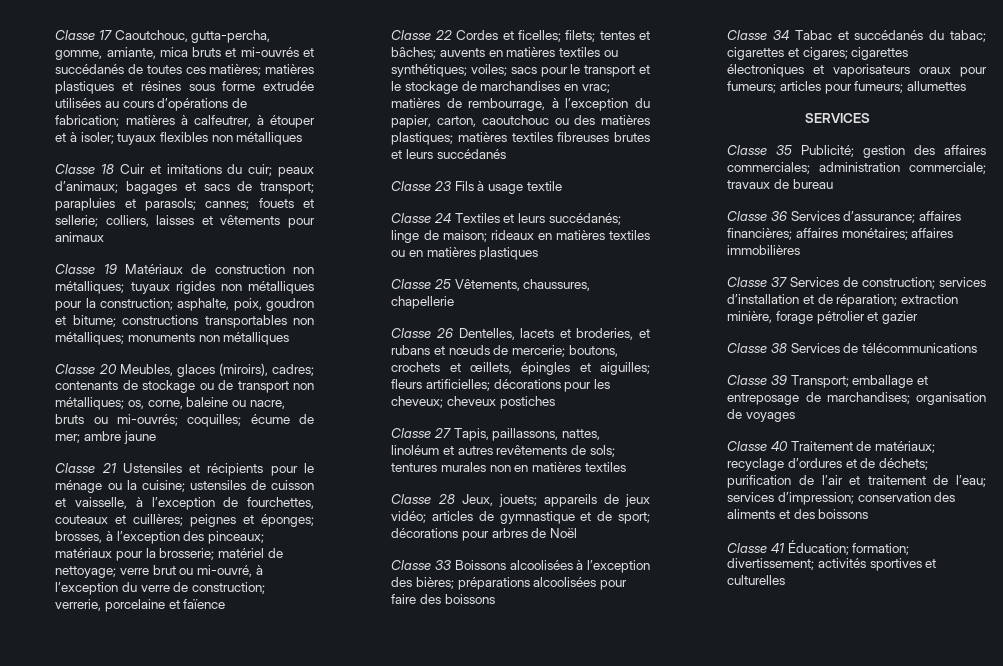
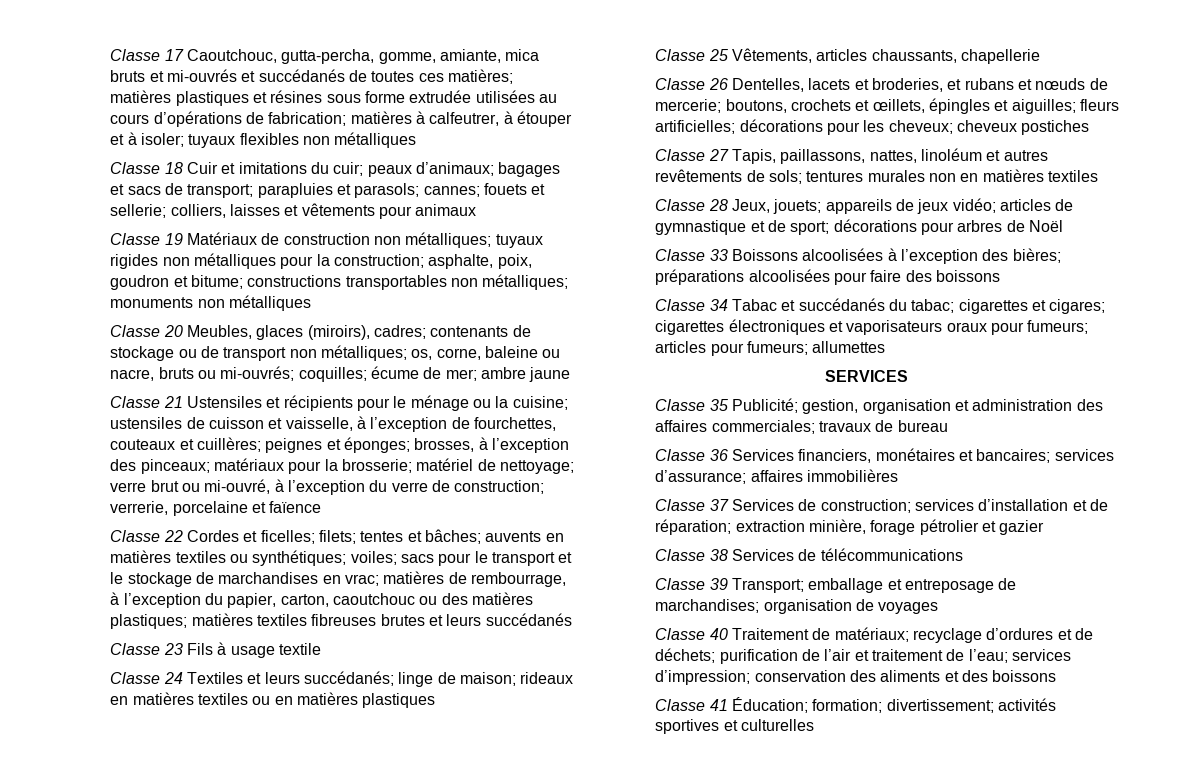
- Classe 25 Vêtements, chaussures, chapellerie
+ Classe 25 Vêtements, articles chaussants, chapellerie
- Classe 35 Publicité; gestion des affaires commerciales; administration commerciale; travaux de bureau
+ Classe 35 Publicité; gestion, organisation et administration des affaires commerciales; travaux de bureau
- Classe 36 Services d’assurance; affaires financières; affaires monétaires; affaires immobilières
+ Classe 36 Services financiers, monétaires et bancaires; services d’assurance; affaires immobilières

